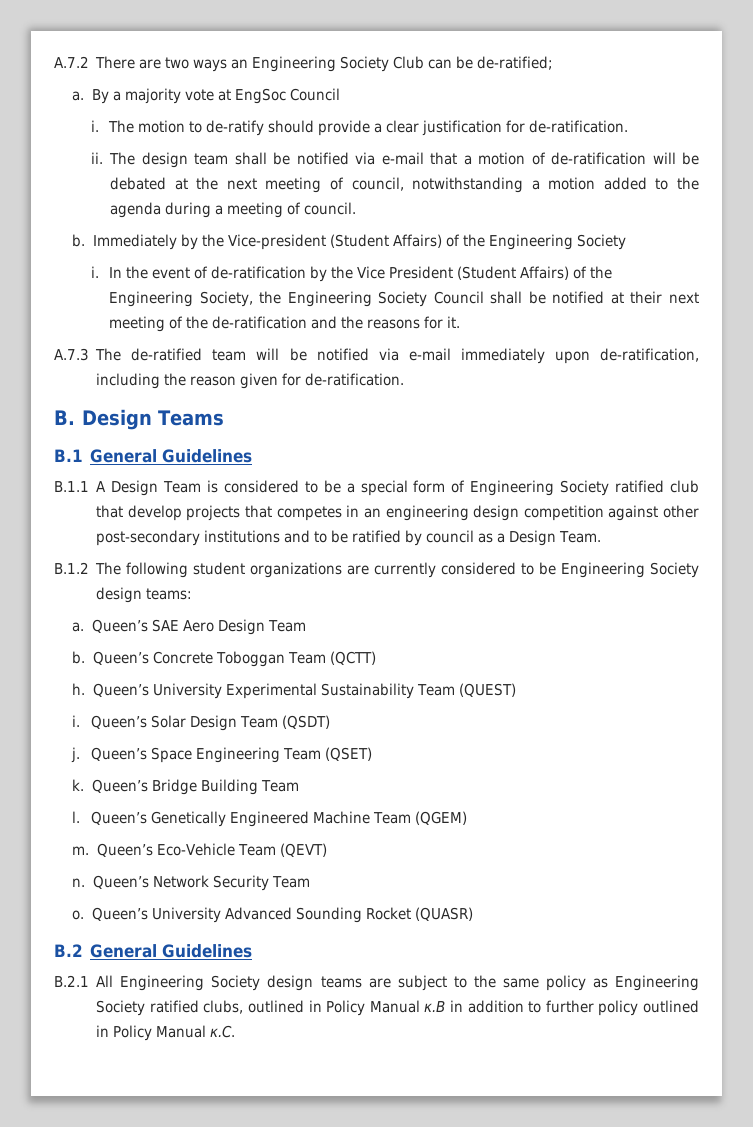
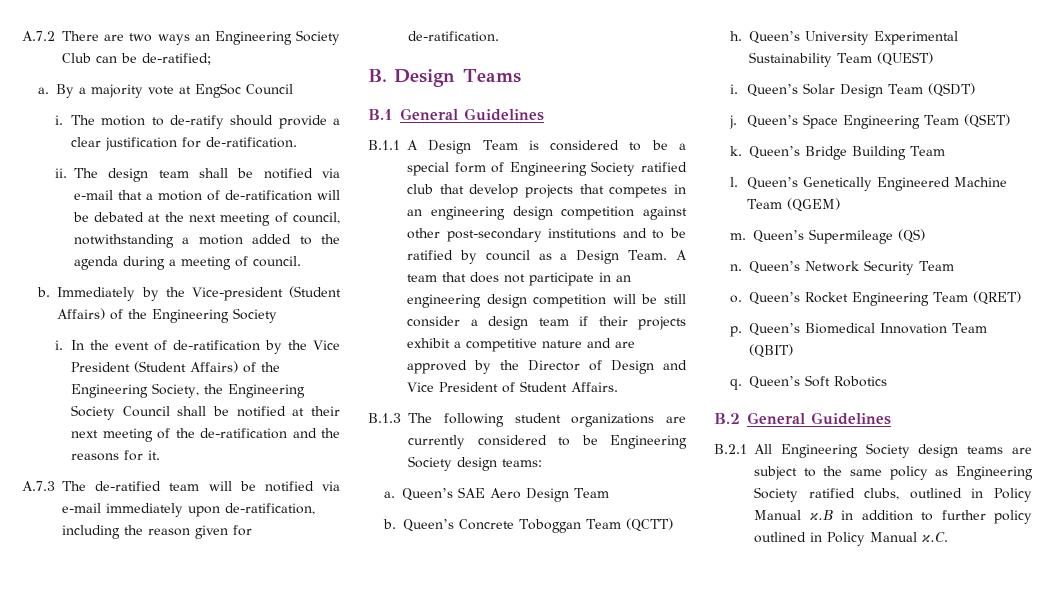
- B.1.1 A Design Team is considered to be a special form of Engineering Society ratified club that develop projects that competes in an engineering design competition against other post-secondary institutions and to be ratified by council as a Design Team.
- B.1.2 The following student organizations are currently considered to be Engineering Society design teams:
+ B.1.1 A Design Team is considered to be a special form of Engineering Society ratified club that develop projects that competes in an engineering design competition against other post-secondary institutions and to be ratified by council as a Design Team. A team that does not participate in an engineering design competition will be still consider a design team if their projects exhibit a competitive nature and are approved by the Director of Design and Vice President of Student Affairs.
+ B.1.3 The following student organizations are currently considered to be Engineering Society design teams:
- Queen’s Eco-Vehicle Team (QEVT)
+ Queen’s Supermileage (QS)
- Queen’s University Advanced Sounding Rocket (QUASR)
+ Queen’s Rocket Engineering Team (QRET)
+ p. Queen’s Biomedical Innovation Team (QBIT)
+ q. Queen’s Soft Robotics

